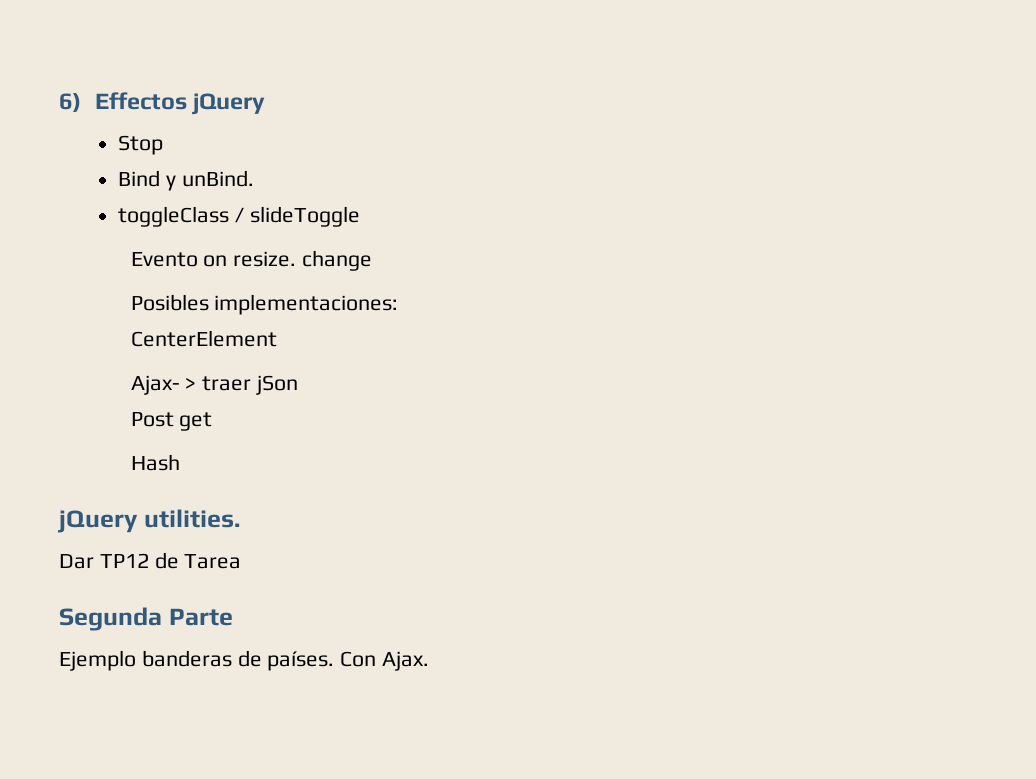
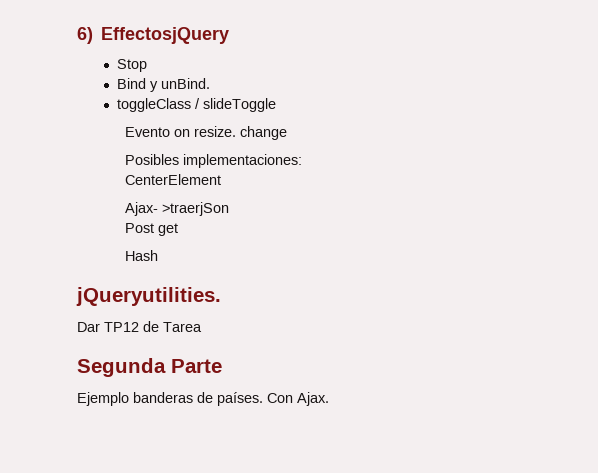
- 6) Effectos jQuery
+ 6) EffectosjQuery
- Ajax- > traer jSon
+ Ajax- >traerjSon
- jQuery utilities.
+ jQueryutilities.

